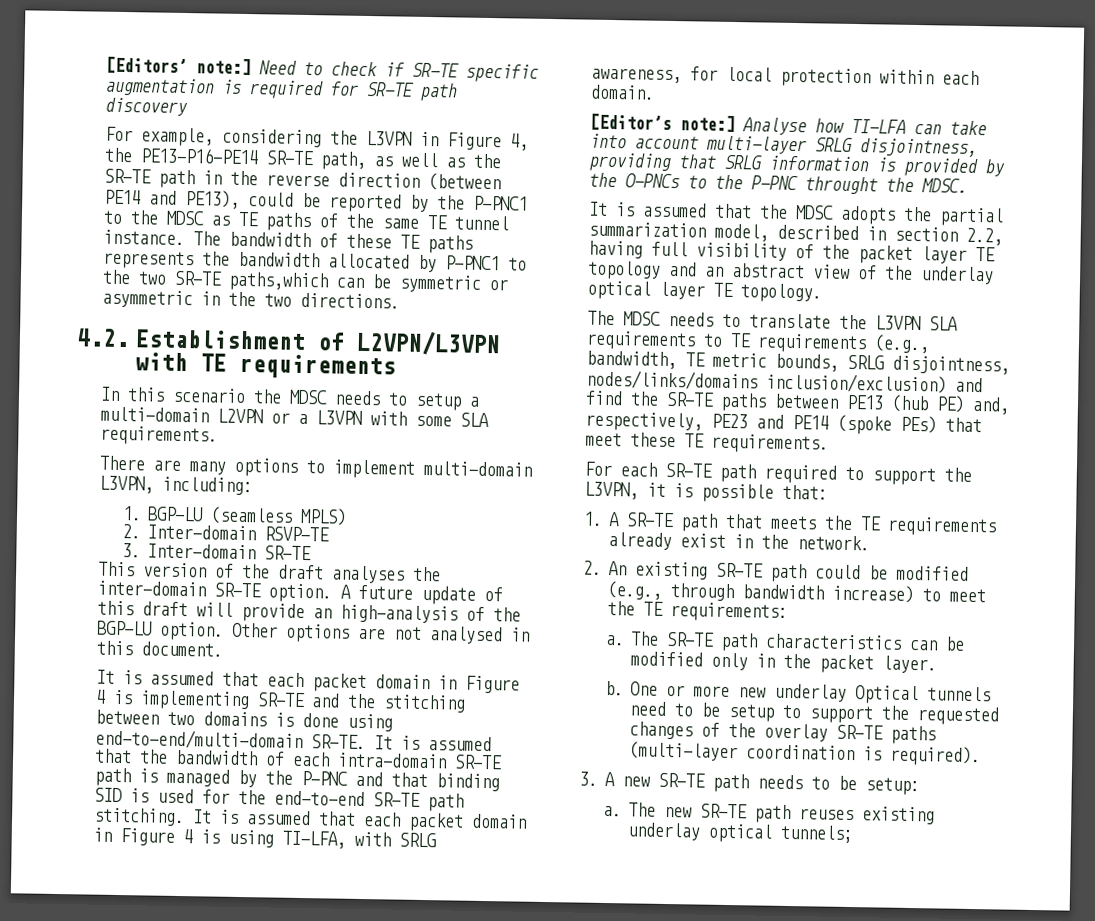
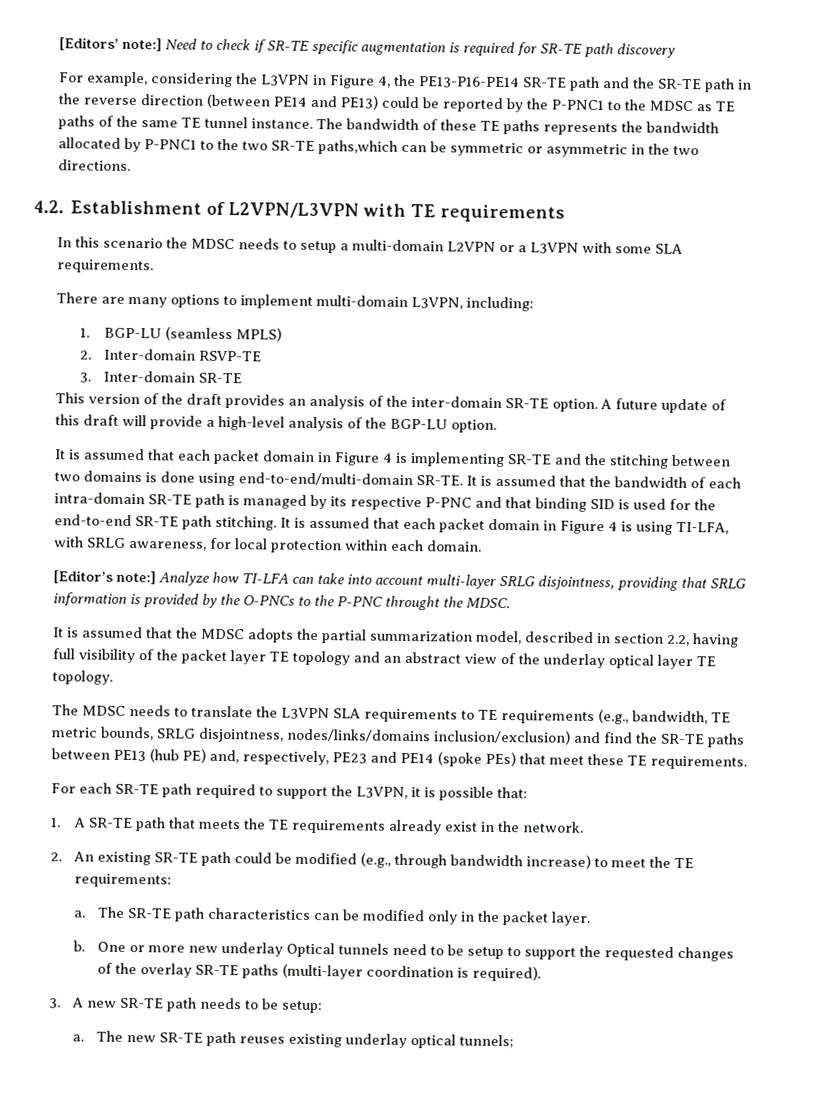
- For example, considering the L3VPN in Figure 4, the PE13-P16-PE14 SR-TE path, as well as the SR-TE path in the reverse direction (between PE14 and PE13), could be reported by the P-PNC1 to the MDSC as TE paths of the same TE tunnel instance.
+ For example, considering the L3VPN in Figure 4, the PE13-P16-PE14 SR-TE path and the SR-TE path in the reverse direction (between PE14 and PE13) could be reported by the P-PNC1 to the MDSC as TE paths of the same TE tunnel instance.
- This version of the draft analyses the inter-domain SR-TE option.
+ This version of the draft provides an analysis of the inter-domain SR-TE option.
- A future update of this draft will provide an high-analysis of the BGP-LU option. Other options are not analysed in this document.
+ A future update of this draft will provide a high-level analysis of the BGP-LU option.
- It is assumed that the bandwidth of each intra-domain SR-TE path is managed by the P-PNC and that binding SID is used for the end-to-end SR-TE path stitching.
+ It is assumed that the bandwidth of each intra-domain SR-TE path is managed by its respective P-PNC and that binding SID is used for the end-to-end SR-TE path stitching.
- [Editor’s note:] Analyse how TI-LFA can take into account multi-layer SRLG disjointness, providing that SRLG information is provided by the O-PNCs to the P-PNC throught the MDSC.
+ [Editor’s note:] Analyze how TI-LFA can take into account multi-layer SRLG disjointness, providing that SRLG information is provided by the O-PNCs to the P-PNC throught the MDSC.

